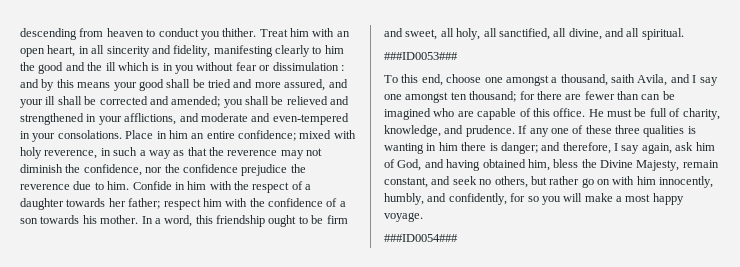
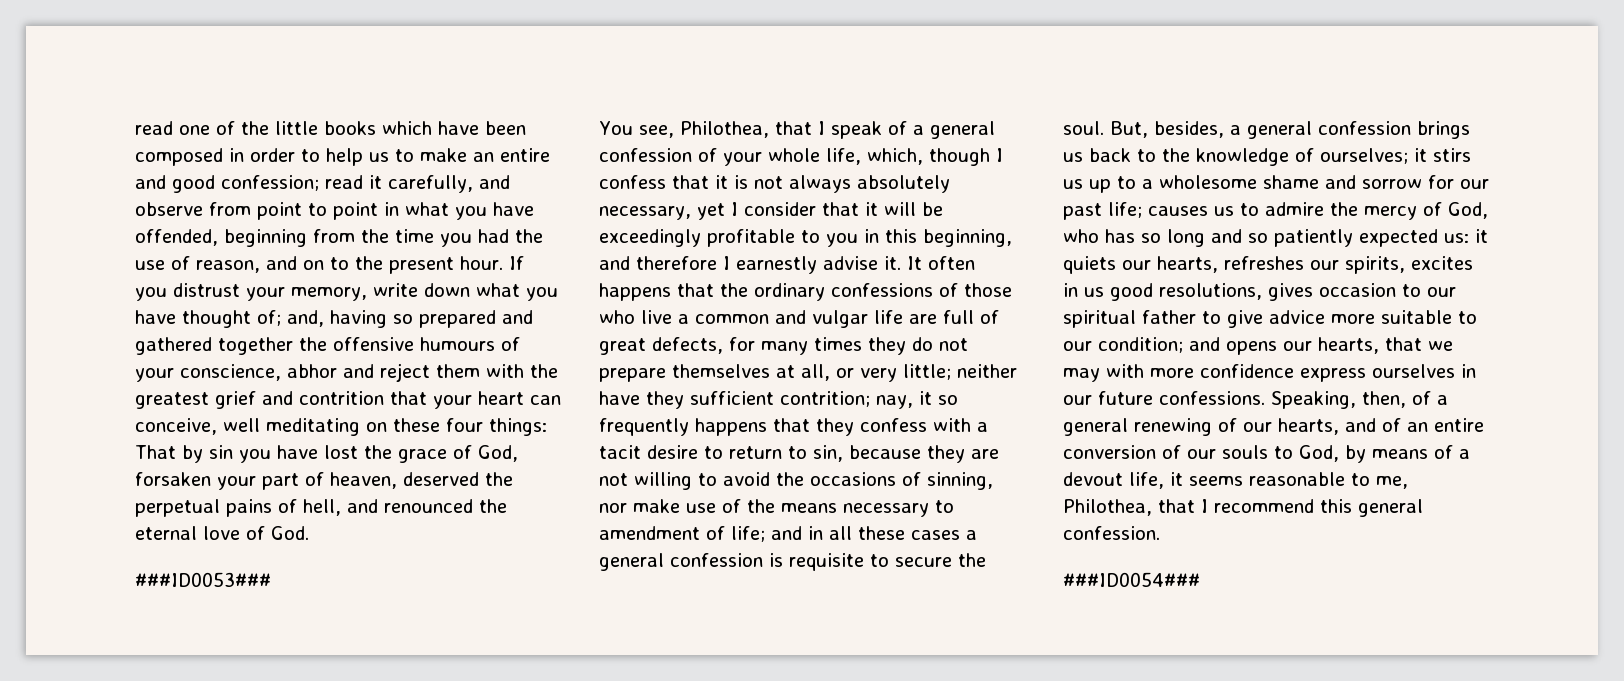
- descending from heaven to conduct you thither. Treat him with an open heart, in all sincerity and fidelity, manifesting clearly to him the good and the ill which is in you without fear or dissimulation : and by this means your good shall be tried and more assured, and your ill shall be corrected and amended; you shall be relieved and strengthened in your afflictions, and moderate and even-tempered in your consolations. Place in him an entire confidence; mixed with holy reverence, in such a way as that the reverence may not diminish the confidence, nor the confidence prejudice the reverence due to him. Confide in him with the respect of a daughter towards her father; respect him with the confidence of a son towards his mother. In a word, this friendship ought to be firm and sweet, all holy, all sanctified, all divine, and all spiritual.
+ read one of the little books which have been composed in order to help us to make an entire and good confession; read it carefully, and observe from point to point in what you have offended, beginning from the time you had the use of reason, and on to the present hour. If you distrust your memory, write down what you have thought of; and, having so prepared and gathered together the offensive humours of your conscience, abhor and reject them with the greatest grief and contrition that your heart can conceive, well meditating on these four things: That by sin you have lost the grace of God, forsaken your part of heaven, deserved the perpetual pains of hell, and renounced the eternal love of God.
  ###ID0053###
- To this end, choose one amongst a thousand, saith Avila, and I say one amongst ten thousand; for there are fewer than can be imagined who are capable of this office. He must be full of charity, knowledge, and prudence. If any one of these three qualities is wanting in him there is danger; and therefore, I say again, ask him of God, and having obtained him, bless the Divine Majesty, remain constant, and seek no others, but rather go on with him innocently, humbly, and confidently, for so you will make a most happy voyage.
+ You see, Philothea, that I speak of a general confession of your whole life, which, though I confess that it is not always absolutely necessary, yet I consider that it will be exceedingly profitable to you in this beginning, and therefore I earnestly advise it. It often happens that the ordinary confessions of those who live a common and vulgar life are full of great defects, for many times they do not prepare themselves at all, or very little; neither have they sufficient contrition; nay, it so frequently happens that they confess with a tacit desire to return to sin, because they are not willing to avoid the occasions of sinning, nor make use of the means necessary to amendment of life; and in all these cases a general confession is requisite to secure the soul. But, besides, a general confession brings us back to the knowledge of ourselves; it stirs us up to a wholesome shame and sorrow for our past life; causes us to admire the mercy of God, who has so long and so patiently expected us: it quiets our hearts, refreshes our spirits, excites in us good resolutions, gives occasion to our spiritual father to give advice more suitable to our condition; and opens our hearts, that we may with more confidence express ourselves in our future confessions. Speaking, then, of a general renewing of our hearts, and of an entire conversion of our souls to God, by means of a devout life, it seems reasonable to me, Philothea, that I recommend this general confession.

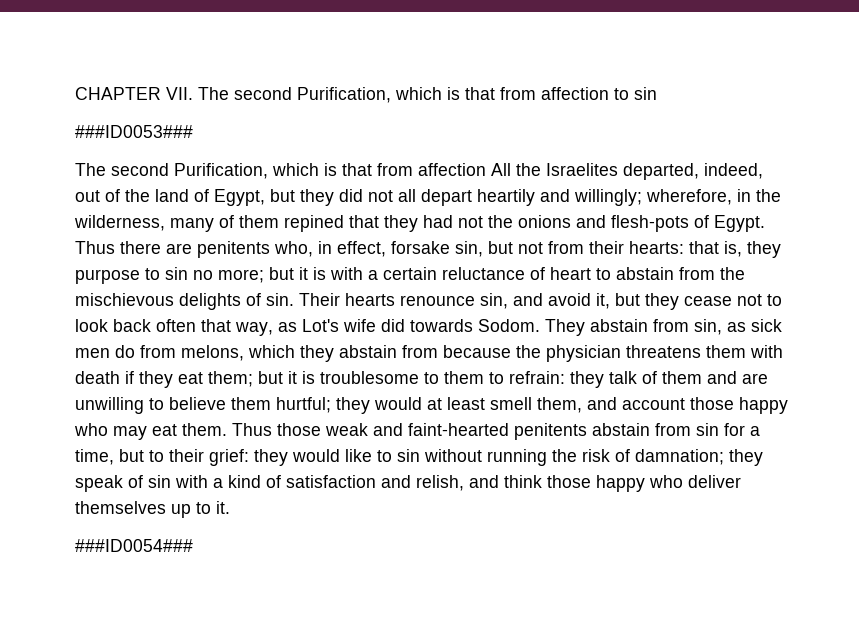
- read one of the little books which have been composed in order to help us to make an entire and good confession; read it carefully, and observe from point to point in what you have offended, beginning from the time you had the use of reason, and on to the present hour. If you distrust your memory, write down what you have thought of; and, having so prepared and gathered together the offensive humours of your conscience, abhor and reject them with the greatest grief and contrition that your heart can conceive, well meditating on these four things: That by sin you have lost the grace of God, forsaken your part of heaven, deserved the perpetual pains of hell, and renounced the eternal love of God.
+ CHAPTER VII. The second Purification, which is that from affection to sin
  ###ID0053###
- You see, Philothea, that I speak of a general confession of your whole life, which, though I confess that it is not always absolutely necessary, yet I consider that it will be exceedingly profitable to you in this beginning, and therefore I earnestly advise it. It often happens that the ordinary confessions of those who live a common and vulgar life are full of great defects, for many times they do not prepare themselves at all, or very little; neither have they sufficient contrition; nay, it so frequently happens that they confess with a tacit desire to return to sin, because they are not willing to avoid the occasions of sinning, nor make use of the means necessary to amendment of life; and in all these cases a general confession is requisite to secure the soul. But, besides, a general confession brings us back to the knowledge of ourselves; it stirs us up to a wholesome shame and sorrow for our past life; causes us to admire the mercy of God, who has so long and so patiently expected us: it quiets our hearts, refreshes our spirits, excites in us good resolutions, gives occasion to our spiritual father to give advice more suitable to our condition; and opens our hearts, that we may with more confidence express ourselves in our future confessions. Speaking, then, of a general renewing of our hearts, and of an entire conversion of our souls to God, by means of a devout life, it seems reasonable to me, Philothea, that I recommend this general confession.
+ The second Purification, which is that from affection All the Israelites departed, indeed, out of the land of Egypt, but they did not all depart heartily and willingly; wherefore, in the wilderness, many of them repined that they had not the onions and flesh-pots of Egypt. Thus there are penitents who, in effect, forsake sin, but not from their hearts: that is, they purpose to sin no more; but it is with a certain reluctance of heart to abstain from the mischievous delights of sin. Their hearts renounce sin, and avoid it, but they cease not to look back often that way, as Lot's wife did towards Sodom. They abstain from sin, as sick men do from melons, which they abstain from because the physician threatens them with death if they eat them; but it is troublesome to them to refrain: they talk of them and are unwilling to believe them hurtful; they would at least smell them, and account those happy who may eat them. Thus those weak and faint-hearted penitents abstain from sin for a time, but to their grief: they would like to sin without running the risk of damnation; they speak of sin with a kind of satisfaction and relish, and think those happy who deliver themselves up to it.

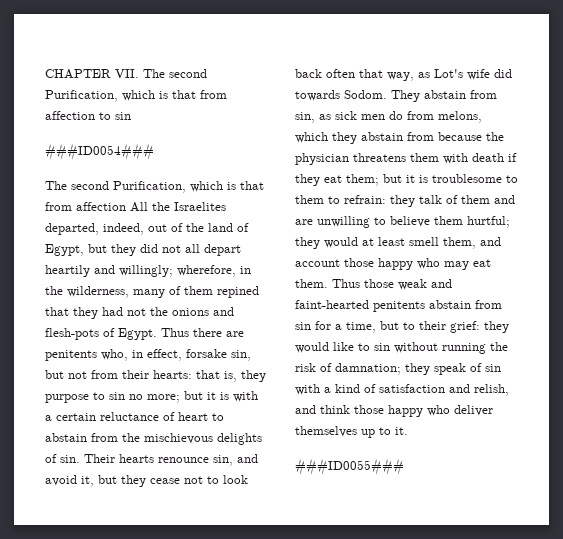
- ###ID0053###
+ ###ID0054###
- ###ID0054###
+ ###ID0055###

